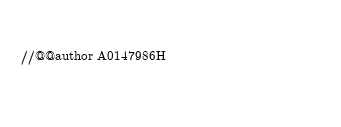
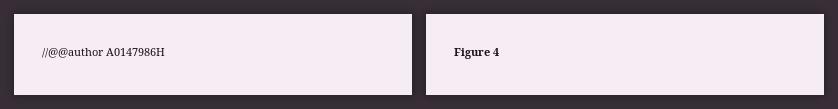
+ Figure 4

